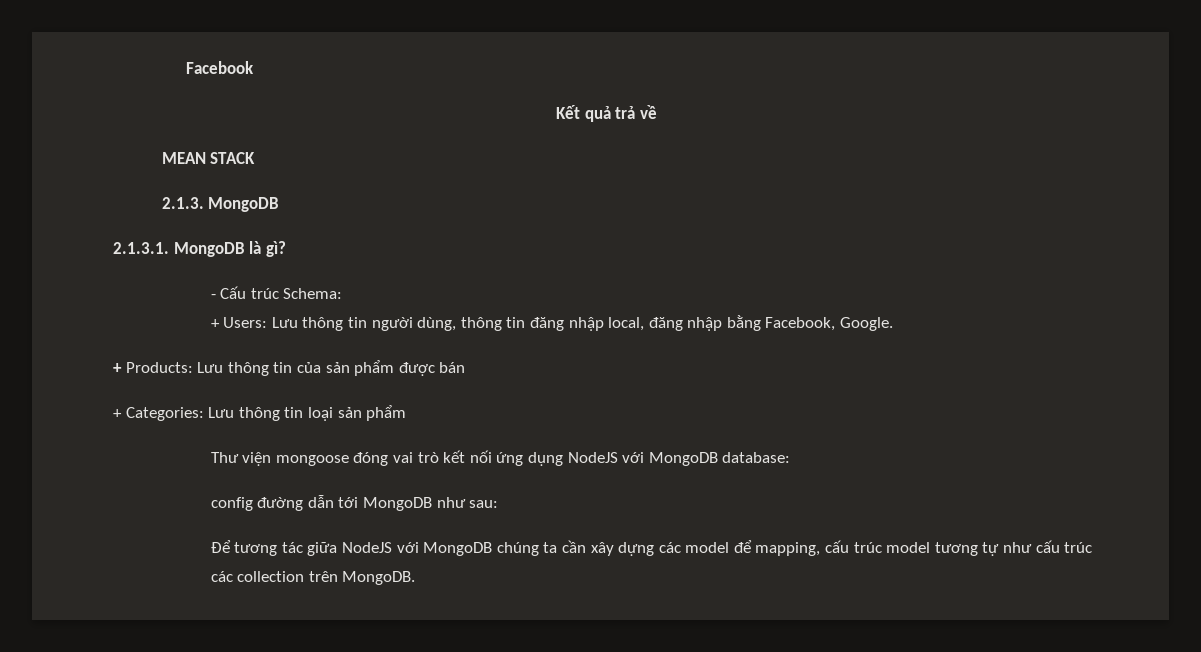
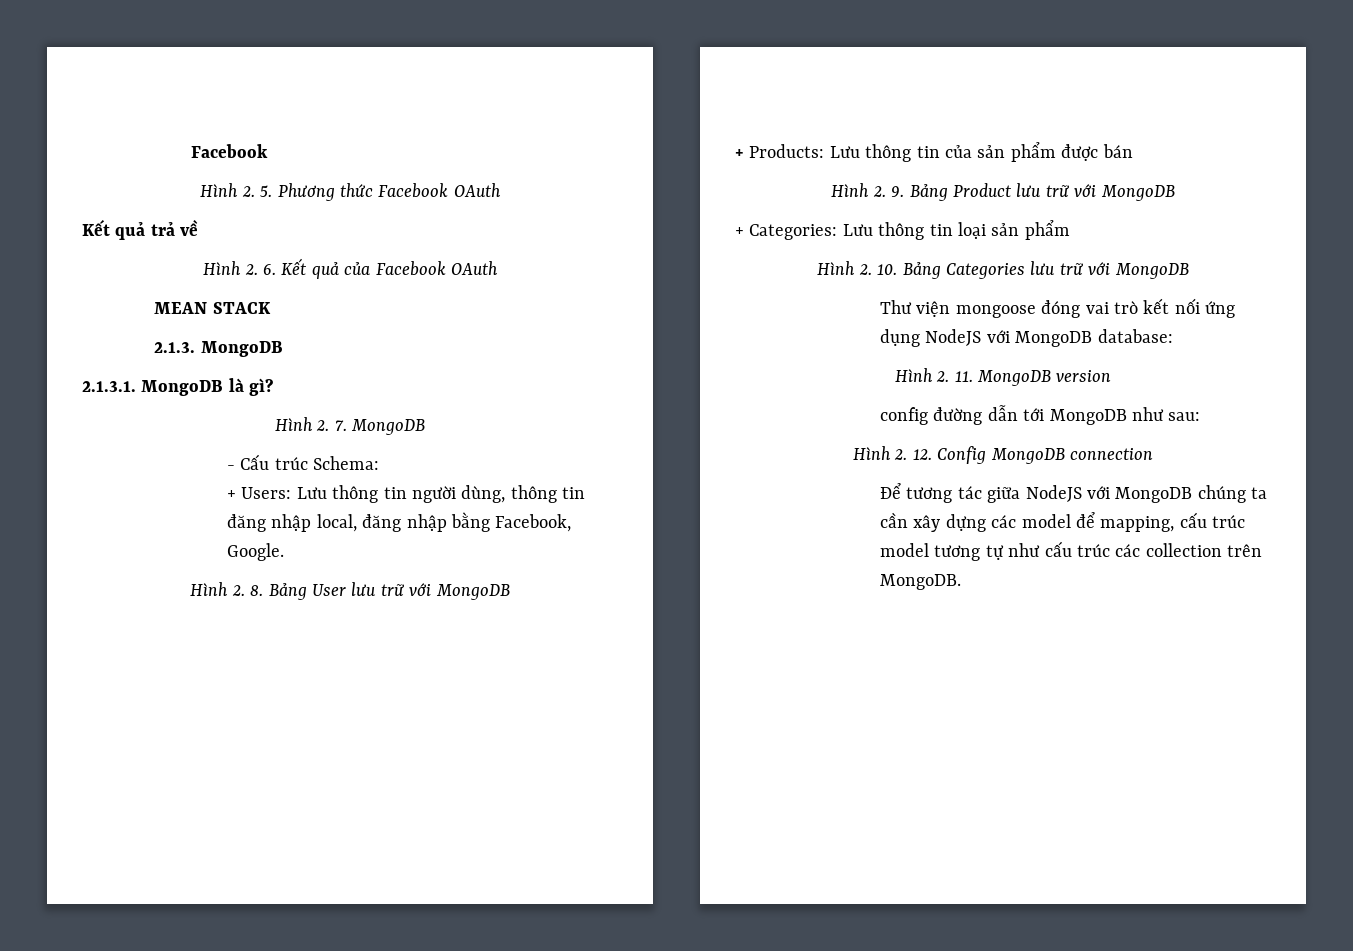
+ Hình 2. 5. Phương thức Facebook OAuth
  Kết quả trả về
+ Hình 2. 6. Kết quả của Facebook OAuth
+ Hình 2. 7. MongoDB
+ Hình 2. 8. Bảng User lưu trữ với MongoDB
+ Hình 2. 9. Bảng Product lưu trữ với MongoDB
+ Hình 2. 10. Bảng Categories lưu trữ với MongoDB
+ Hình 2. 11. MongoDB version
+ Hình 2. 12. Config MongoDB connection

